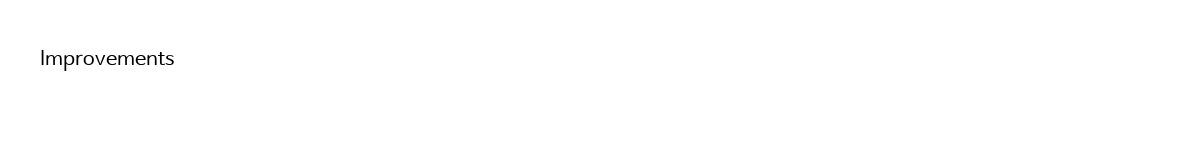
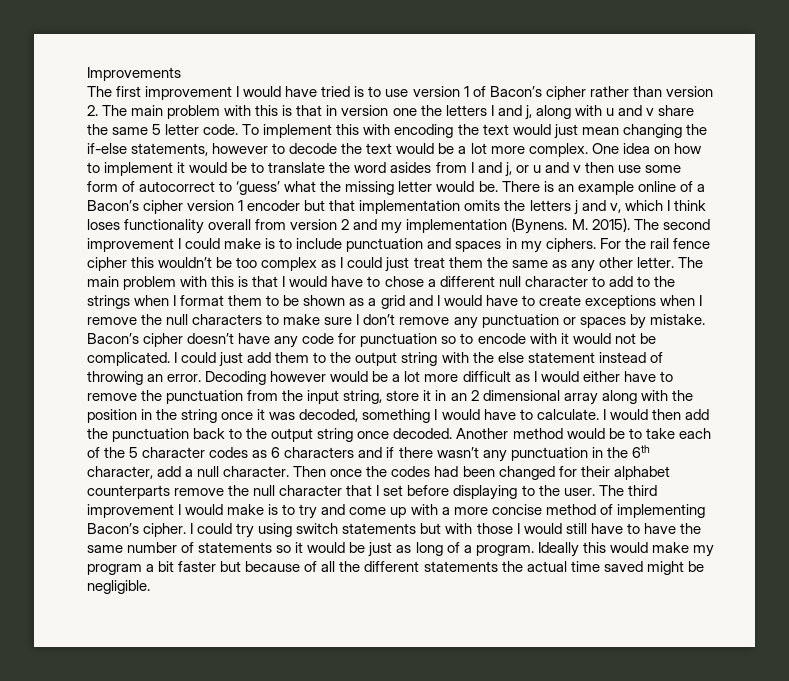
+ The first improvement I would have tried is to use version 1 of Bacon’s cipher rather than version 2. The main problem with this is that in version one the letters I and j, along with u and v share the same 5 letter code. To implement this with encoding the text would just mean changing the if-else statements, however to decode the text would be a lot more complex. One idea on how to implement it would be to translate the word asides from I and j, or u and v then use some form of autocorrect to ‘guess’ what the missing letter would be. There is an example online of a Bacon’s cipher version 1 encoder but that implementation omits the letters j and v, which I think loses functionality overall from version 2 and my implementation (Bynens. M. 2015). The second improvement I could make is to include punctuation and spaces in my ciphers. For the rail fence cipher this wouldn’t be too complex as I could just treat them the same as any other letter. The main problem with this is that I would have to chose a different null character to add to the strings when I format them to be shown as a grid and I would have to create exceptions when I remove the null characters to make sure I don’t remove any punctuation or spaces by mistake. Bacon’s cipher doesn’t have any code for punctuation so to encode with it would not be complicated. I could just add them to the output string with the else statement instead of throwing an error. Decoding however would be a lot more difficult as I would either have to remove the punctuation from the input string, store it in an 2 dimensional array along with the position in the string once it was decoded, something I would have to calculate. I would then add the punctuation back to the output string once decoded. Another method would be to take each of the 5 character codes as 6 characters and if there wasn’t any punctuation in the 6th character, add a null character. Then once the codes had been changed for their alphabet counterparts remove the null character that I set before displaying to the user. The third improvement I would make is to try and come up with a more concise method of implementing Bacon’s cipher. I could try using switch statements but with those I would still have to have the same number of statements so it would be just as long of a program. Ideally this would make my program a bit faster but because of all the different statements the actual time saved might be negligible.

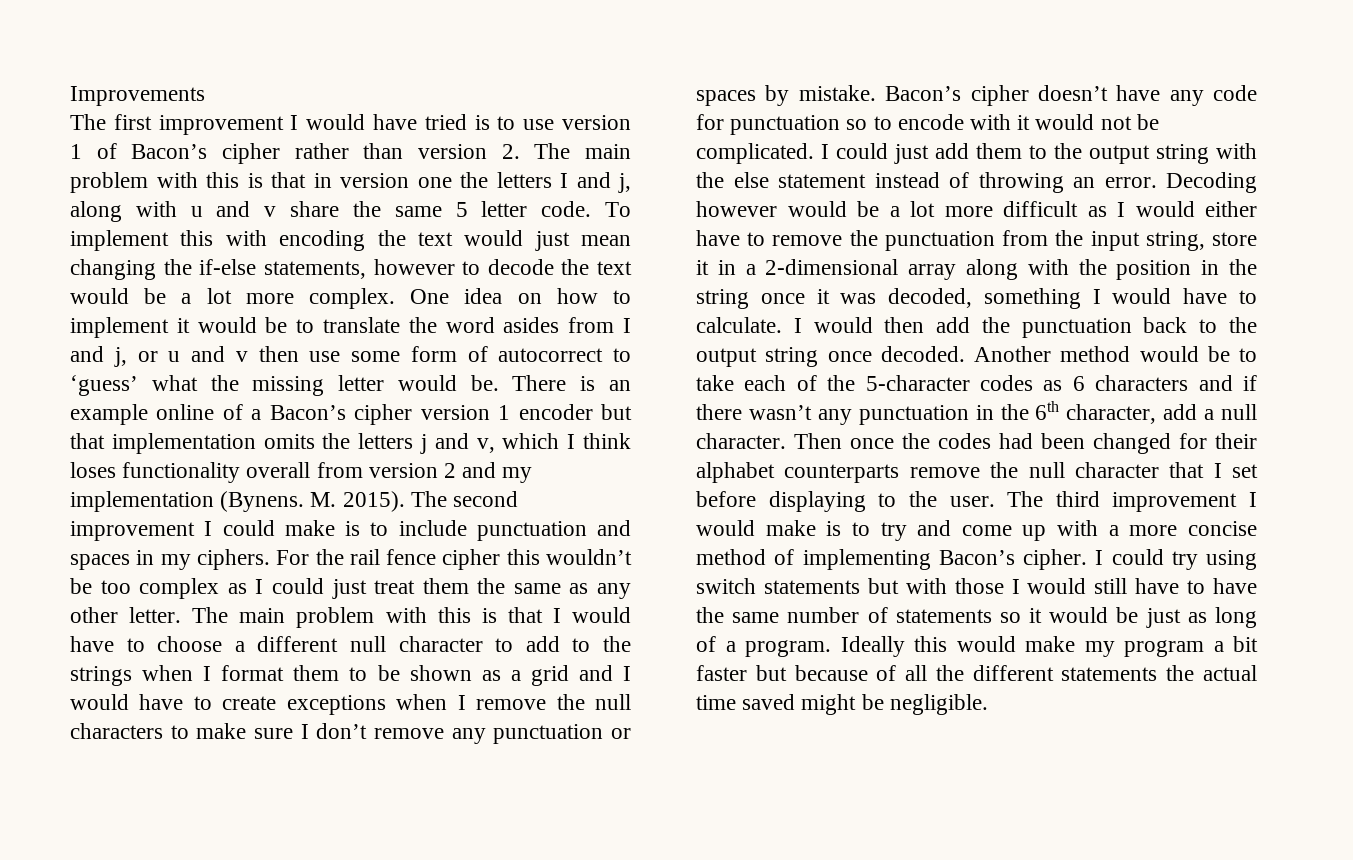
- The main problem with this is that I would have to chose a different null character to add to the strings when I format them to be shown as a grid and I would have to create exceptions when I remove the null characters to make sure I don’t remove any punctuation or spaces by mistake.
+ The main problem with this is that I would have to choose a different null character to add to the strings when I format them to be shown as a grid and I would have to create exceptions when I remove the null characters to make sure I don’t remove any punctuation or spaces by mistake.
- Decoding however would be a lot more difficult as I would either have to remove the punctuation from the input string, store it in an 2 dimensional array along with the position in the string once it was decoded, something I would have to calculate.
+ Decoding however would be a lot more difficult as I would either have to remove the punctuation from the input string, store it in a 2-dimensional array along with the position in the string once it was decoded, something I would have to calculate.
- Another method would be to take each of the 5 character codes as 6 characters and if there wasn’t any punctuation in the 6th character, add a null character.
+ Another method would be to take each of the 5-character codes as 6 characters and if there wasn’t any punctuation in the 6th character, add a null character.

